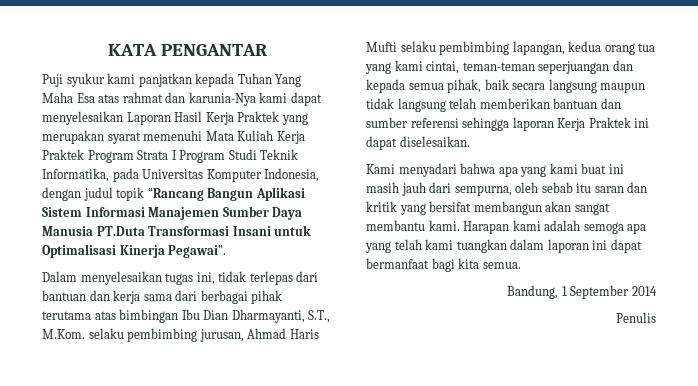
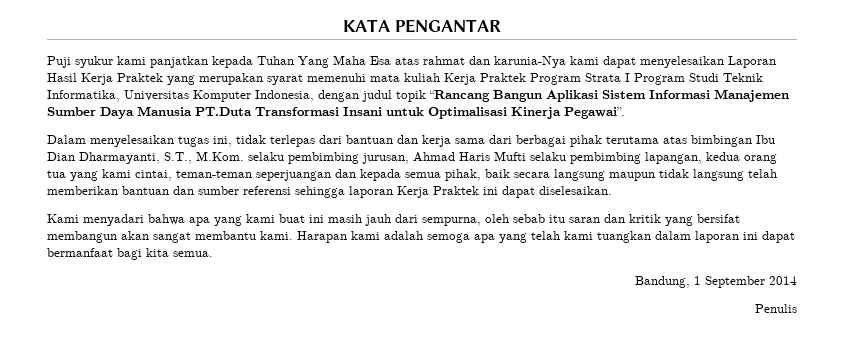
- Puji syukur kami panjatkan kepada Tuhan Yang Maha Esa atas rahmat dan karunia-Nya kami dapat menyelesaikan Laporan Hasil Kerja Praktek yang merupakan syarat memenuhi Mata Kuliah Kerja Praktek Program Strata I Program Studi Teknik Informatika, pada Universitas Komputer Indonesia, dengan judul topik “Rancang Bangun Aplikasi Sistem Informasi Manajemen Sumber Daya Manusia PT.Duta Transformasi Insani untuk Optimalisasi Kinerja Pegawai”.
+ Puji syukur kami panjatkan kepada Tuhan Yang Maha Esa atas rahmat dan karunia-Nya kami dapat menyelesaikan Laporan Hasil Kerja Praktek yang merupakan syarat memenuhi mata kuliah Kerja Praktek Program Strata I Program Studi Teknik Informatika, Universitas Komputer Indonesia, dengan judul topik “Rancang Bangun Aplikasi Sistem Informasi Manajemen Sumber Daya Manusia PT.Duta Transformasi Insani untuk Optimalisasi Kinerja Pegawai”.

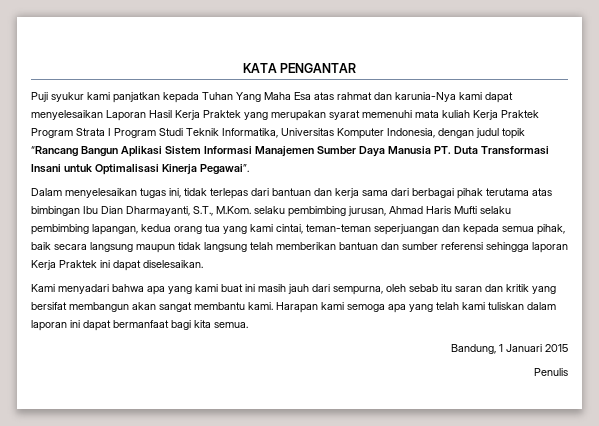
- Puji syukur kami panjatkan kepada Tuhan Yang Maha Esa atas rahmat dan karunia-Nya kami dapat menyelesaikan Laporan Hasil Kerja Praktek yang merupakan syarat memenuhi mata kuliah Kerja Praktek Program Strata I Program Studi Teknik Informatika, Universitas Komputer Indonesia, dengan judul topik “Rancang Bangun Aplikasi Sistem Informasi Manajemen Sumber Daya Manusia PT.Duta Transformasi Insani untuk Optimalisasi Kinerja Pegawai”.
+ Puji syukur kami panjatkan kepada Tuhan Yang Maha Esa atas rahmat dan karunia-Nya kami dapat menyelesaikan Laporan Hasil Kerja Praktek yang merupakan syarat memenuhi mata kuliah Kerja Praktek Program Strata I Program Studi Teknik Informatika, Universitas Komputer Indonesia, dengan judul topik “Rancang Bangun Aplikasi Sistem Informasi Manajemen Sumber Daya Manusia PT. Duta Transformasi Insani untuk Optimalisasi Kinerja Pegawai”.
- Harapan kami adalah semoga apa yang telah kami tuangkan dalam laporan ini dapat bermanfaat bagi kita semua.
+ Harapan kami semoga apa yang telah kami tuliskan dalam laporan ini dapat bermanfaat bagi kita semua.
- Bandung, 1 September 2014
+ Bandung, 1 Januari 2015

